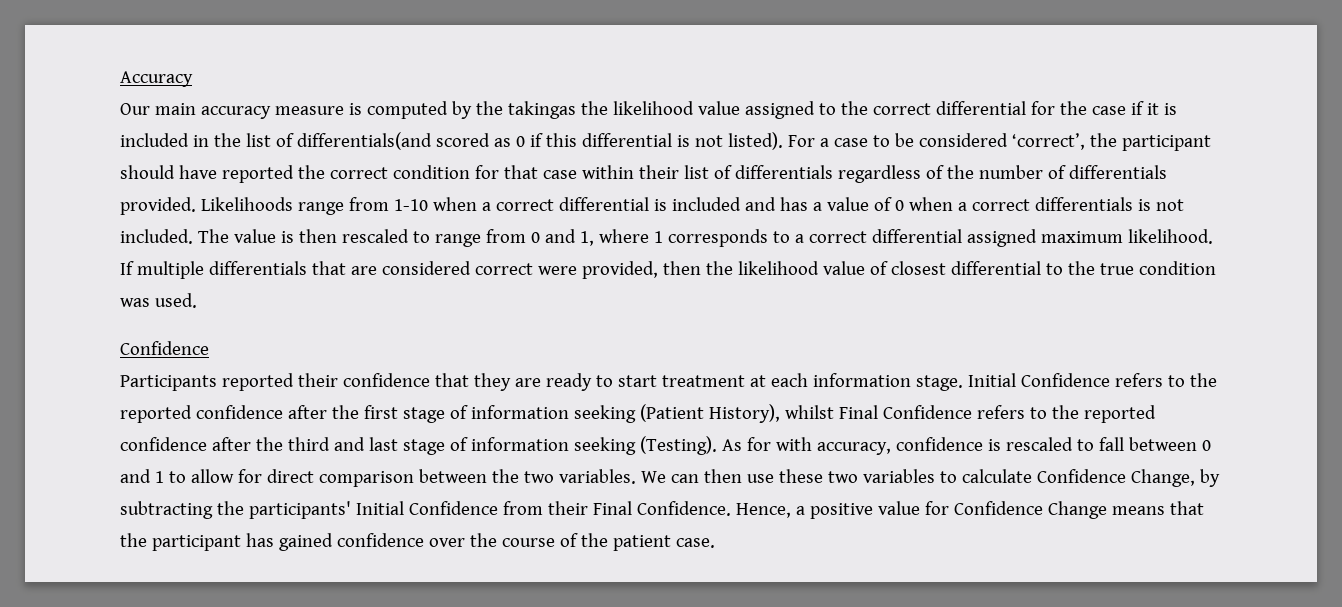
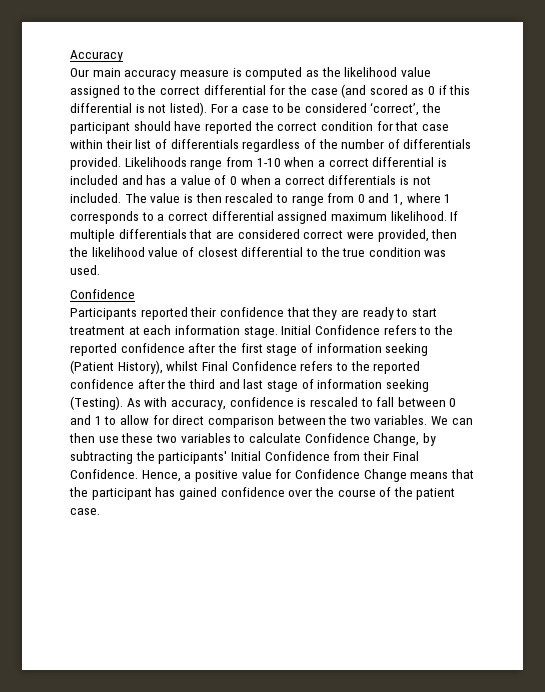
- Our main accuracy measure is computed by the takingas the likelihood value assigned to the correct differential for the case if it is included in the list of differentials(and scored as 0 if this differential is not listed).
+ Our main accuracy measure is computed as the likelihood value assigned to the correct differential for the case (and scored as 0 if this differential is not listed).
- As for with accuracy, confidence is rescaled to fall between 0 and 1 to allow for direct comparison between the two variables.
+ As with accuracy, confidence is rescaled to fall between 0 and 1 to allow for direct comparison between the two variables.

